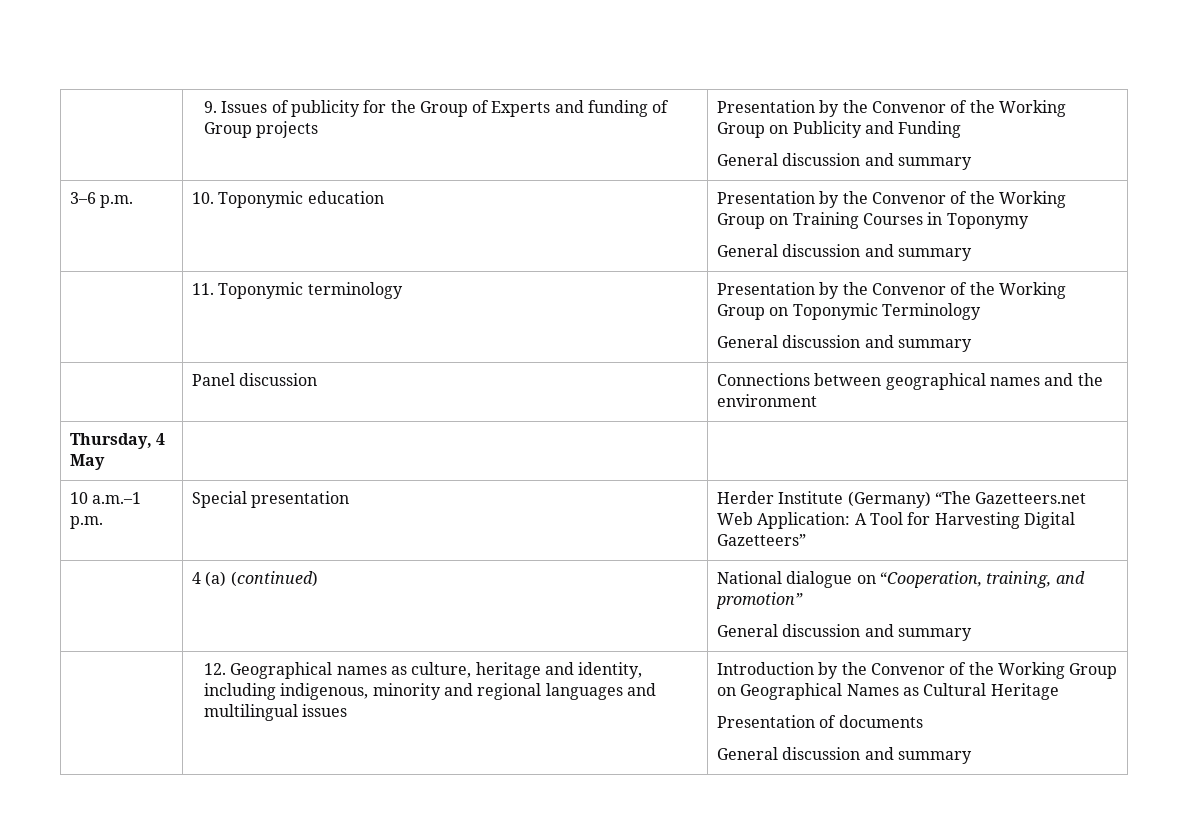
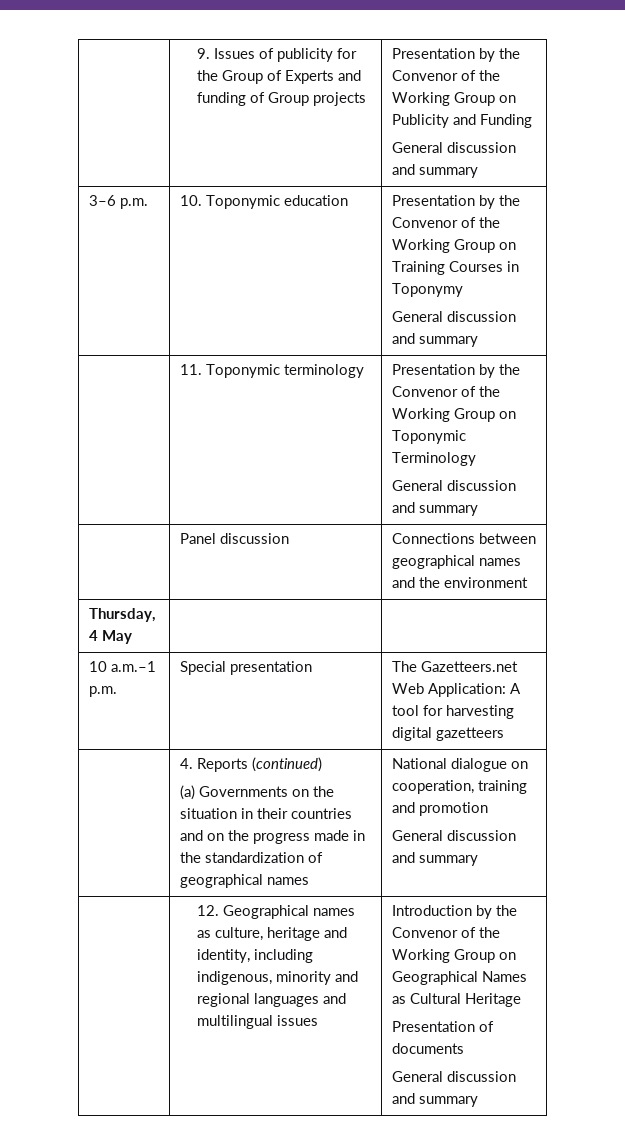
- 10 a.m.–1 p.m. | Special presentation | Herder Institute (Germany) “The Gazetteers.net Web Application: A Tool for Harvesting Digital Gazetteers”
- | 4 (a) (continued) | National dialogue on “Cooperation, training, and promotion”
+ 10 a.m.–1 p.m. | Special presentation | The Gazetteers.net Web Application: A tool for harvesting digital gazetteers
+ | 4. Reports (continued)
+ (a) Governments on the situation in their countries and on the progress made in the standardization of geographical names | National dialogue on cooperation, training and promotion

